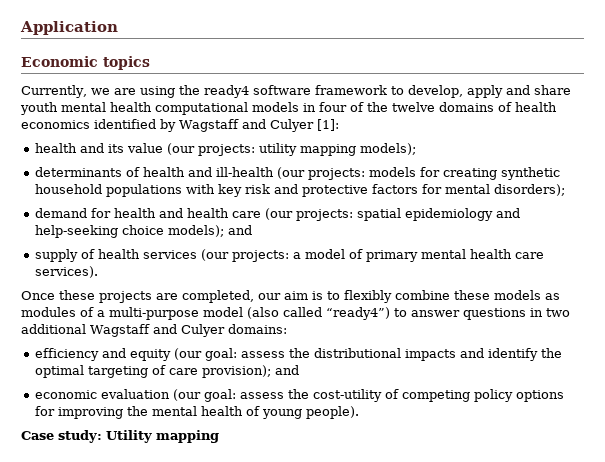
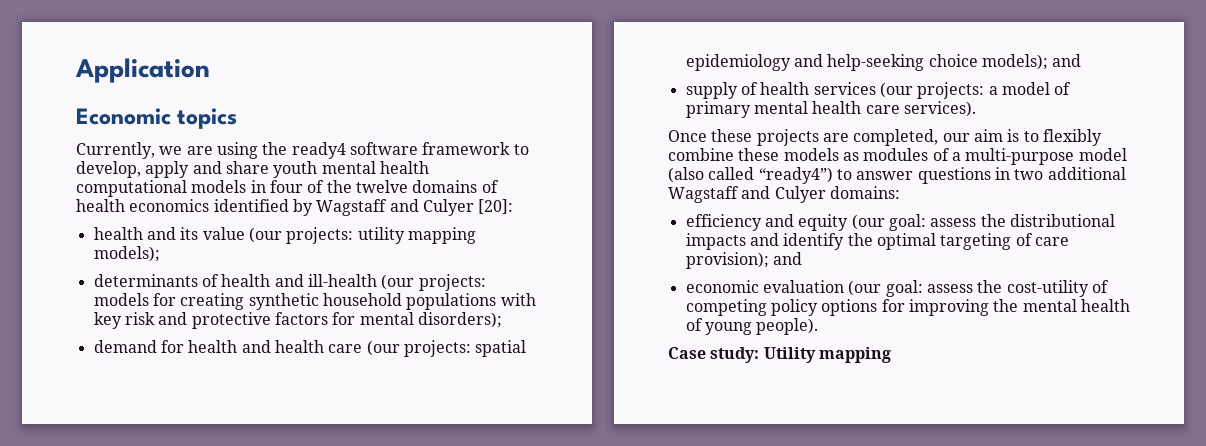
- Currently, we are using the ready4 software framework to develop, apply and share youth mental health computational models in four of the twelve domains of health economics identified by Wagstaff and Culyer [1]:
+ Currently, we are using the ready4 software framework to develop, apply and share youth mental health computational models in four of the twelve domains of health economics identified by Wagstaff and Culyer [20]:

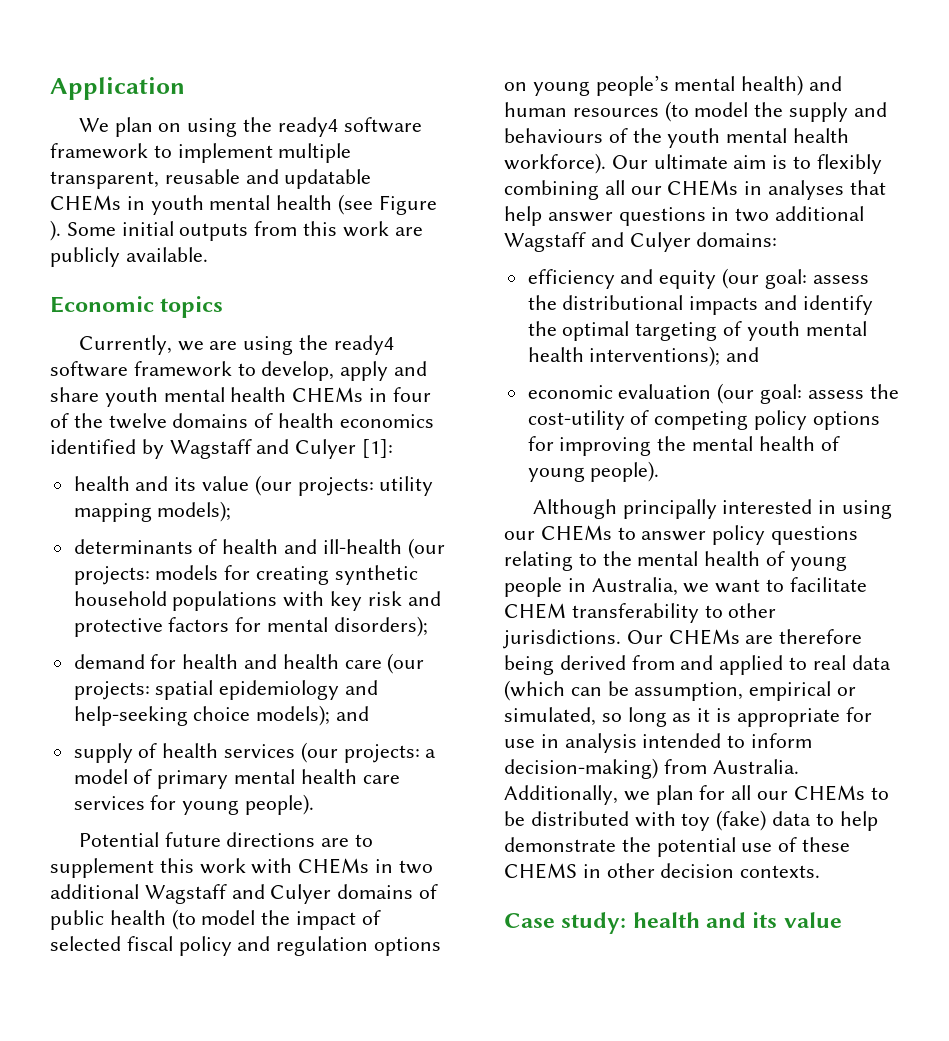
+ We plan on using the ready4 software framework to implement multiple transparent, reusable and updatable CHEMs in youth mental health (see Figure ). Some initial outputs from this work are publicly available.
- Currently, we are using the ready4 software framework to develop, apply and share youth mental health computational models in four of the twelve domains of health economics identified by Wagstaff and Culyer [20]:
+ Currently, we are using the ready4 software framework to develop, apply and share youth mental health CHEMs in four of the twelve domains of health economics identified by Wagstaff and Culyer [1]:
- supply of health services (our projects: a model of primary mental health care services).
- Once these projects are completed, our aim is to flexibly combine these models as modules of a multi-purpose model (also called “ready4”) to answer questions in two additional Wagstaff and Culyer domains:
+ supply of health services (our projects: a model of primary mental health care services for young people).
+ Potential future directions are to supplement this work with CHEMs in two additional Wagstaff and Culyer domains of public health (to model the impact of selected fiscal policy and regulation options on young people’s mental health) and human resources (to model the supply and behaviours of the youth mental health workforce). Our ultimate aim is to flexibly combining all our CHEMs in analyses that help answer questions in two additional Wagstaff and Culyer domains:
- efficiency and equity (our goal: assess the distributional impacts and identify the optimal targeting of care provision); and
+ efficiency and equity (our goal: assess the distributional impacts and identify the optimal targeting of youth mental health interventions); and
- Case study: Utility mapping
+ Although principally interested in using our CHEMs to answer policy questions relating to the mental health of young people in Australia, we want to facilitate CHEM transferability to other jurisdictions. Our CHEMs are therefore being derived from and applied to real data (which can be assumption, empirical or simulated, so long as it is appropriate for use in analysis intended to inform decision-making) from Australia. Additionally, we plan for all our CHEMs to be distributed with toy (fake) data to help demonstrate the potential use of these CHEMS in other decision contexts.
+ Case study: health and its value

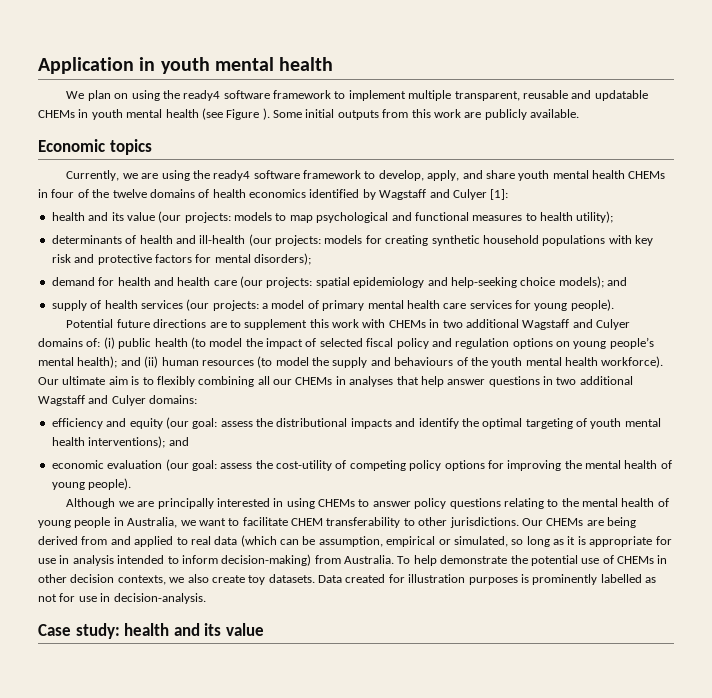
- Application
+ Application in youth mental health
- Currently, we are using the ready4 software framework to develop, apply and share youth mental health CHEMs in four of the twelve domains of health economics identified by Wagstaff and Culyer [1]:
+ Currently, we are using the ready4 software framework to develop, apply, and share youth mental health CHEMs in four of the twelve domains of health economics identified by Wagstaff and Culyer [1]:
- health and its value (our projects: utility mapping models);
+ health and its value (our projects: models to map psychological and functional measures to health utility);
- Potential future directions are to supplement this work with CHEMs in two additional Wagstaff and Culyer domains of public health (to model the impact of selected fiscal policy and regulation options on young people’s mental health) and human resources (to model the supply and behaviours of the youth mental health workforce).
+ Potential future directions are to supplement this work with CHEMs in two additional Wagstaff and Culyer domains of: (i) public health (to model the impact of selected fiscal policy and regulation options on young people’s mental health); and (ii) human resources (to model the supply and behaviours of the youth mental health workforce).
- Although principally interested in using our CHEMs to answer policy questions relating to the mental health of young people in Australia, we want to facilitate CHEM transferability to other jurisdictions.
+ Although we are principally interested in using CHEMs to answer policy questions relating to the mental health of young people in Australia, we want to facilitate CHEM transferability to other jurisdictions.
- Our CHEMs are therefore being derived from and applied to real data (which can be assumption, empirical or simulated, so long as it is appropriate for use in analysis intended to inform decision-making) from Australia.
+ Our CHEMs are being derived from and applied to real data (which can be assumption, empirical or simulated, so long as it is appropriate for use in analysis intended to inform decision-making) from Australia.
- Additionally, we plan for all our CHEMs to be distributed with toy (fake) data to help demonstrate the potential use of these CHEMS in other decision contexts.
+ To help demonstrate the potential use of CHEMs in other decision contexts, we also create toy datasets. Data created for illustration purposes is prominently labelled as not for use in decision-analysis.

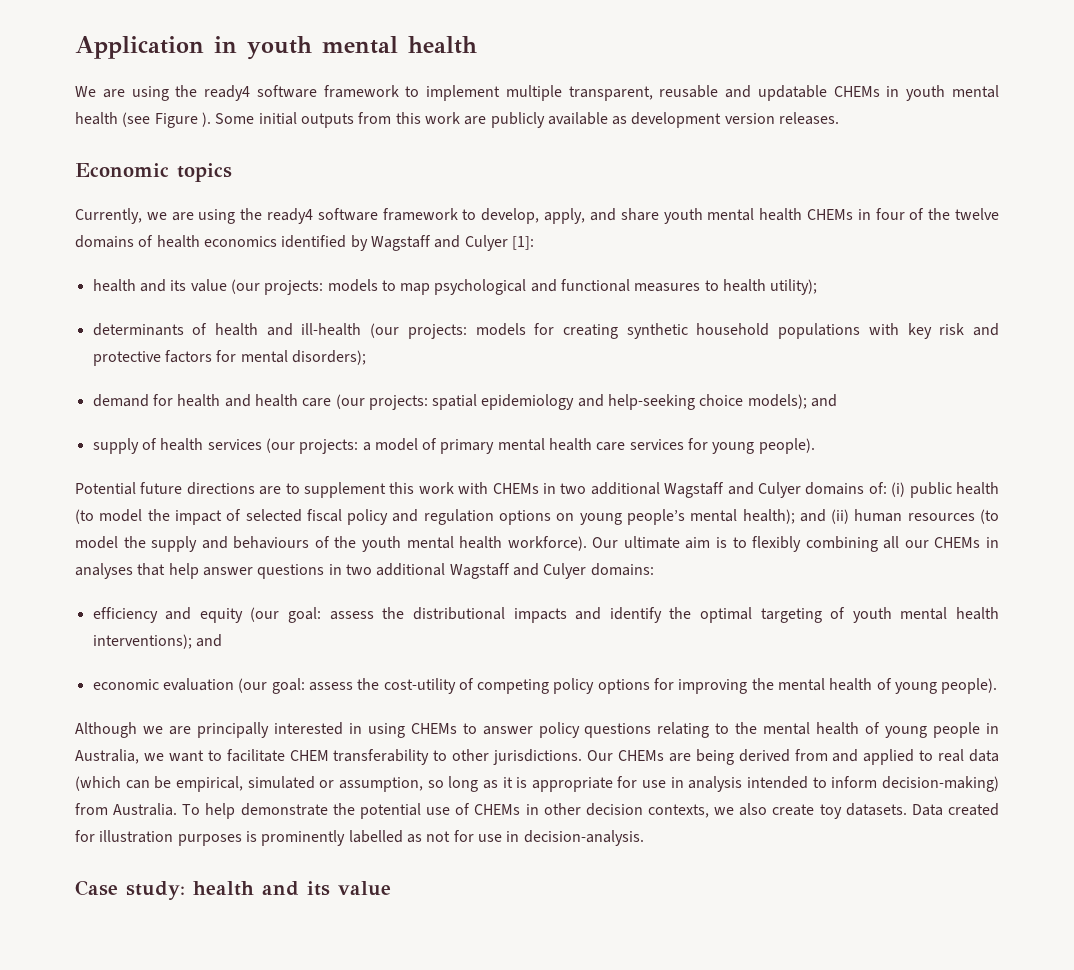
- We plan on using the ready4 software framework to implement multiple transparent, reusable and updatable CHEMs in youth mental health (see Figure ).
+ We are using the ready4 software framework to implement multiple transparent, reusable and updatable CHEMs in youth mental health (see Figure ).
- Some initial outputs from this work are publicly available.
+ Some initial outputs from this work are publicly available as development version releases.
- Our CHEMs are being derived from and applied to real data (which can be assumption, empirical or simulated, so long as it is appropriate for use in analysis intended to inform decision-making) from Australia.
+ Our CHEMs are being derived from and applied to real data (which can be empirical, simulated or assumption, so long as it is appropriate for use in analysis intended to inform decision-making) from Australia.

